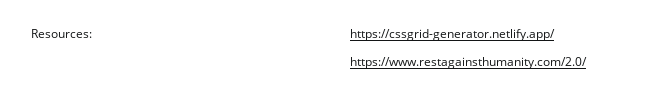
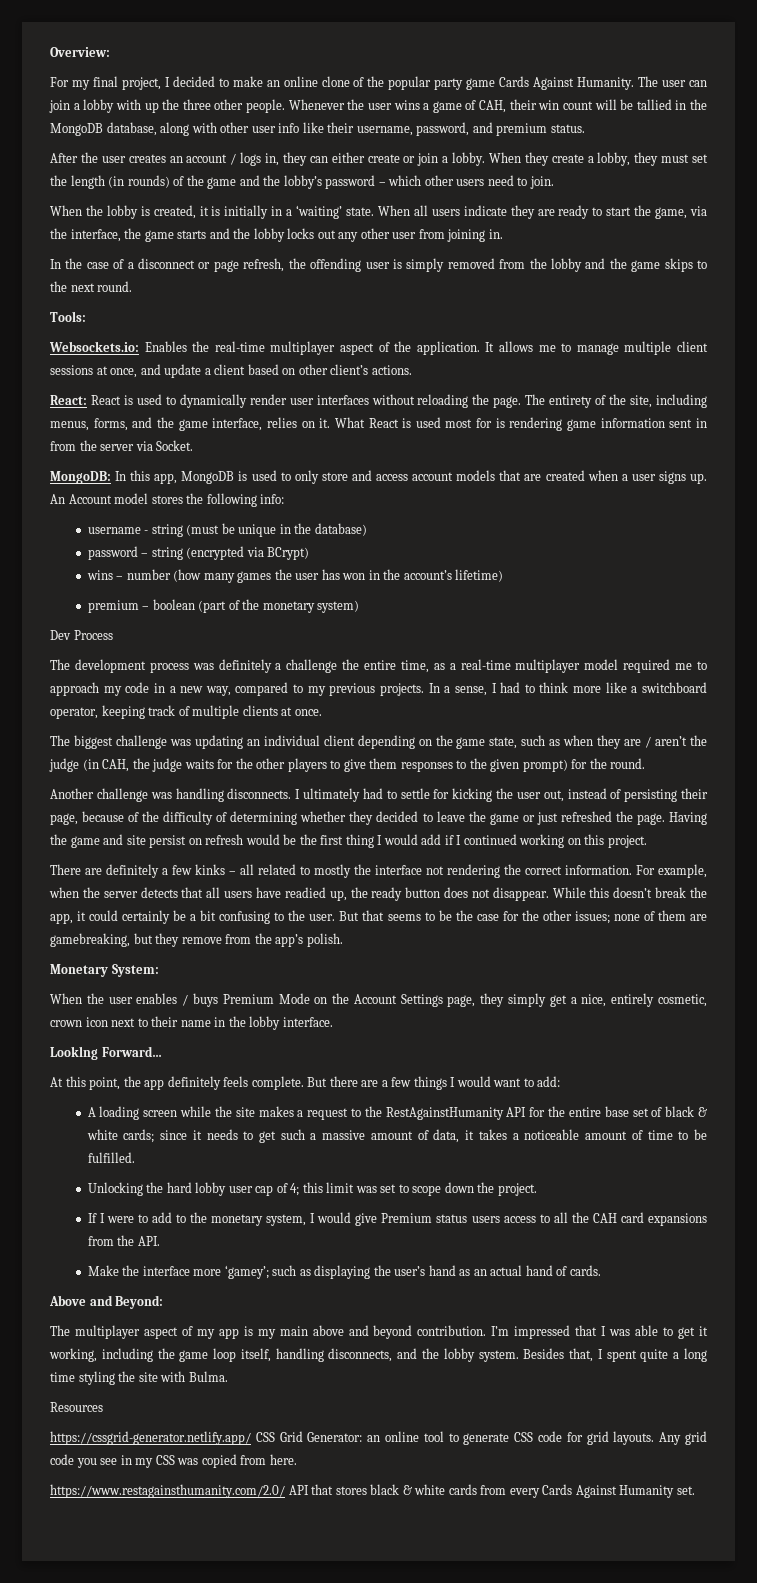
- Resources:
- https://cssgrid-generator.netlify.app/
- https://www.restagainsthumanity.com/2.0/
+ Overview:
+ For my final project, I decided to make an online clone of the popular party game Cards Against Humanity. The user can join a lobby with up the three other people. Whenever the user wins a game of CAH, their win count will be tallied in the MongoDB database, along with other user info like their username, password, and premium status.
+ After the user creates an account / logs in, they can either create or join a lobby. When they create a lobby, they must set the length (in rounds) of the game and the lobby’s password – which other users need to join.
+ When the lobby is created, it is initially in a ‘waiting’ state. When all users indicate they are ready to start the game, via the interface, the game starts and the lobby locks out any other user from joining in.
+ In the case of a disconnect or page refresh, the offending user is simply removed from the lobby and the game skips to the next round.
+ Tools:
+ Websockets.io: Enables the real-time multiplayer aspect of the application. It allows me to manage multiple client sessions at once, and update a client based on other client’s actions.
+ React: React is used to dynamically render user interfaces without reloading the page. The entirety of the site, including menus, forms, and the game interface, relies on it. What React is used most for is rendering game information sent in from the server via Socket.
+ MongoDB: In this app, MongoDB is used to only store and access account models that are created when a user signs up. An Account model stores the following info:
+ username - string (must be unique in the database)
+ password – string (encrypted via BCrypt)
+ wins – number (how many games the user has won in the account’s lifetime)
+ premium – boolean (part of the monetary system)
+ Dev Process
+ The development process was definitely a challenge the entire time, as a real-time multiplayer model required me to approach my code in a new way, compared to my previous projects. In a sense, I had to think more like a switchboard operator, keeping track of multiple clients at once.
+ The biggest challenge was updating an individual client depending on the game state, such as when they are / aren’t the judge (in CAH, the judge waits for the other players to give them responses to the given prompt) for the round.
+ Another challenge was handling disconnects. I ultimately had to settle for kicking the user out, instead of persisting their page, because of the difficulty of determining whether they decided to leave the game or just refreshed the page. Having the game and site persist on refresh would be the first thing I would add if I continued working on this project.
+ There are definitely a few kinks – all related to mostly the interface not rendering the correct information. For example, when the server detects that all users have readied up, the ready button does not disappear. While this doesn’t break the app, it could certainly be a bit confusing to the user. But that seems to be the case for the other issues; none of them are gamebreaking, but they remove from the app’s polish.
+ Monetary System:
+ When the user enables / buys Premium Mode on the Account Settings page, they simply get a nice, entirely cosmetic, crown icon next to their name in the lobby interface.
+ Looklng Forward…
+ At this point, the app definitely feels complete. But there are a few things I would want to add:
+ A loading screen while the site makes a request to the RestAgainstHumanity API for the entire base set of black & white cards; since it needs to get such a massive amount of data, it takes a noticeable amount of time to be fulfilled.
+ Unlocking the hard lobby user cap of 4; this limit was set to scope down the project.
+ If I were to add to the monetary system, I would give Premium status users access to all the CAH card expansions from the API.
+ Make the interface more ‘gamey’; such as displaying the user’s hand as an actual hand of cards.
+ Above and Beyond:
+ The multiplayer aspect of my app is my main above and beyond contribution. I’m impressed that I was able to get it working, including the game loop itself, handling disconnects, and the lobby system. Besides that, I spent quite a long time styling the site with Bulma.
+ Resources
+ https://cssgrid-generator.netlify.app/ CSS Grid Generator: an online tool to generate CSS code for grid layouts. Any grid code you see in my CSS was copied from here.
+ https://www.restagainsthumanity.com/2.0/ API that stores black & white cards from every Cards Against Humanity set.

